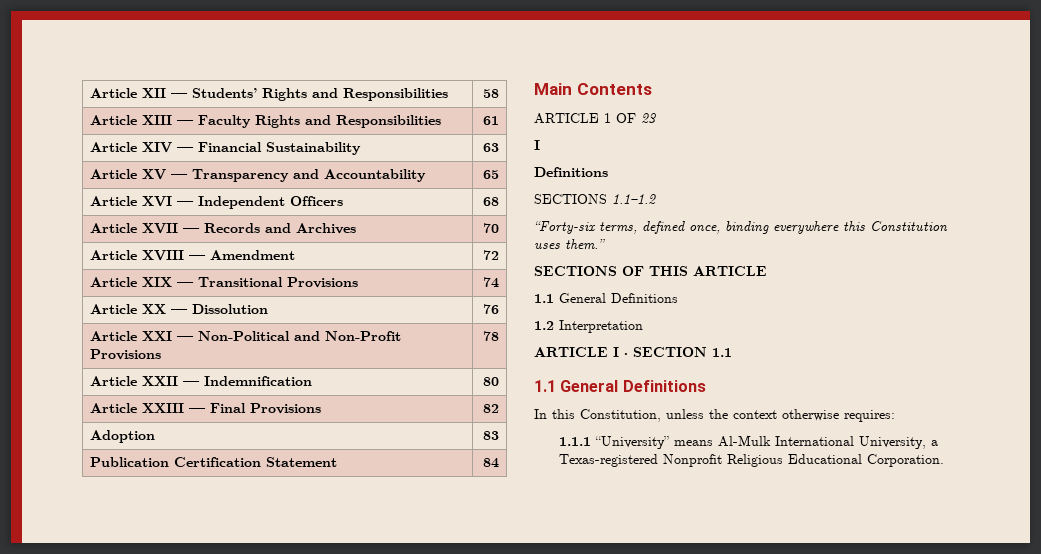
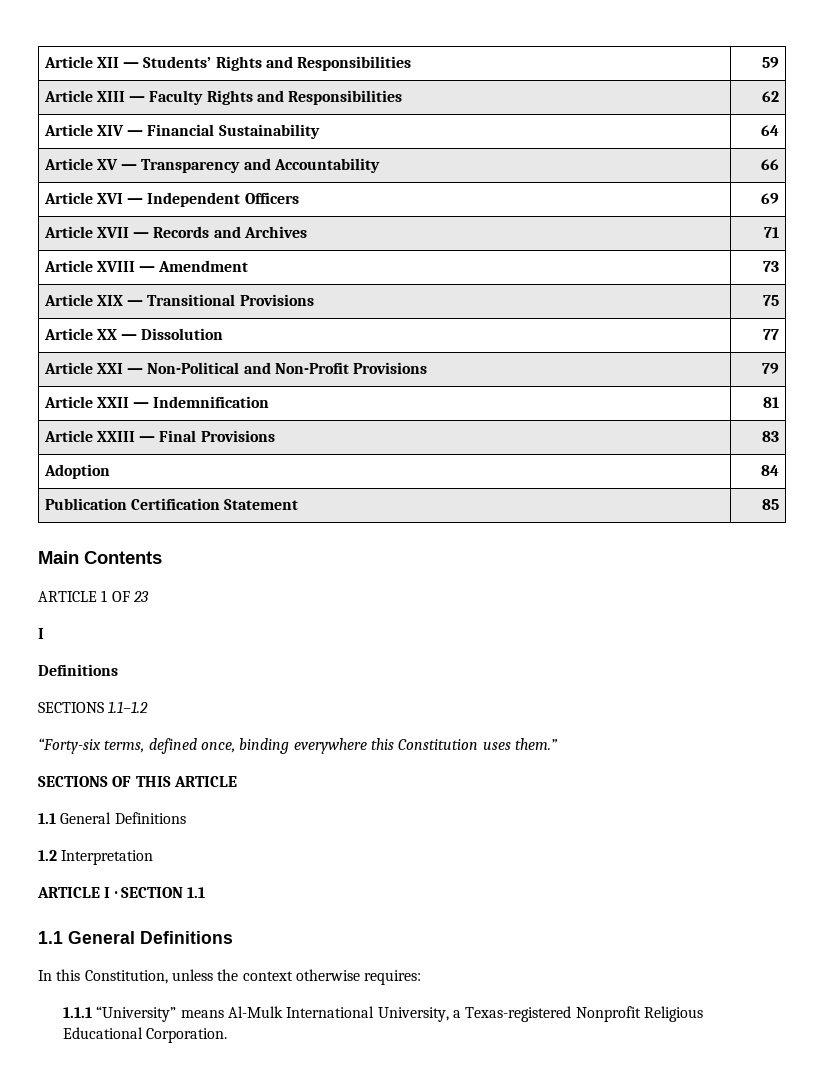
- Article XII — Students’ Rights and Responsibilities | 58
+ Article XII — Students’ Rights and Responsibilities | 59
- Article XIII — Faculty Rights and Responsibilities | 61
+ Article XIII — Faculty Rights and Responsibilities | 62
- Article XIV — Financial Sustainability | 63
+ Article XIV — Financial Sustainability | 64
- Article XV — Transparency and Accountability | 65
+ Article XV — Transparency and Accountability | 66
- Article XVI — Independent Officers | 68
+ Article XVI — Independent Officers | 69
- Article XVII — Records and Archives | 70
+ Article XVII — Records and Archives | 71
- Article XVIII — Amendment | 72
+ Article XVIII — Amendment | 73
- Article XIX — Transitional Provisions | 74
+ Article XIX — Transitional Provisions | 75
- Article XX — Dissolution | 76
+ Article XX — Dissolution | 77
- Article XXI — Non-Political and Non-Profit Provisions | 78
+ Article XXI — Non-Political and Non-Profit Provisions | 79
- Article XXII — Indemnification | 80
+ Article XXII — Indemnification | 81
- Article XXIII — Final Provisions | 82
+ Article XXIII — Final Provisions | 83
- Adoption | 83
+ Adoption | 84
- Publication Certification Statement | 84
+ Publication Certification Statement | 85

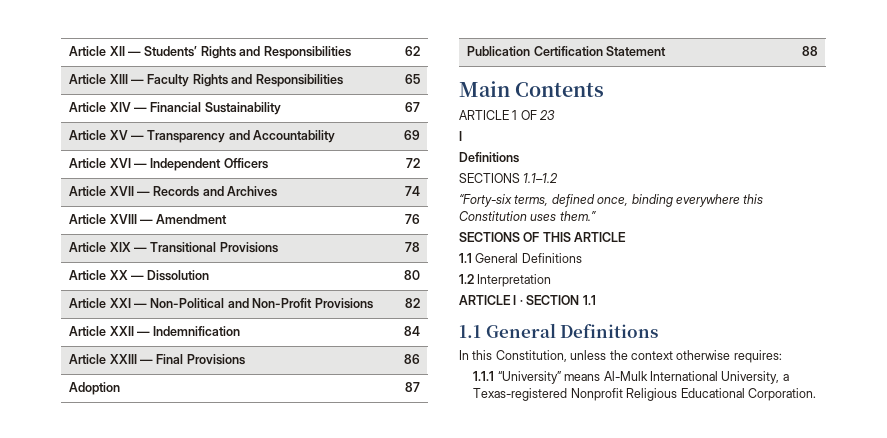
- Article XII — Students’ Rights and Responsibilities | 59
+ Article XII — Students’ Rights and Responsibilities | 62
- Article XIII — Faculty Rights and Responsibilities | 62
+ Article XIII — Faculty Rights and Responsibilities | 65
- Article XIV — Financial Sustainability | 64
+ Article XIV — Financial Sustainability | 67
- Article XV — Transparency and Accountability | 66
+ Article XV — Transparency and Accountability | 69
- Article XVI — Independent Officers | 69
+ Article XVI — Independent Officers | 72
- Article XVII — Records and Archives | 71
+ Article XVII — Records and Archives | 74
- Article XVIII — Amendment | 73
+ Article XVIII — Amendment | 76
- Article XIX — Transitional Provisions | 75
+ Article XIX — Transitional Provisions | 78
- Article XX — Dissolution | 77
+ Article XX — Dissolution | 80
- Article XXI — Non-Political and Non-Profit Provisions | 79
+ Article XXI — Non-Political and Non-Profit Provisions | 82
- Article XXII — Indemnification | 81
+ Article XXII — Indemnification | 84
- Article XXIII — Final Provisions | 83
+ Article XXIII — Final Provisions | 86
- Adoption | 84
+ Adoption | 87
- Publication Certification Statement | 85
+ Publication Certification Statement | 88

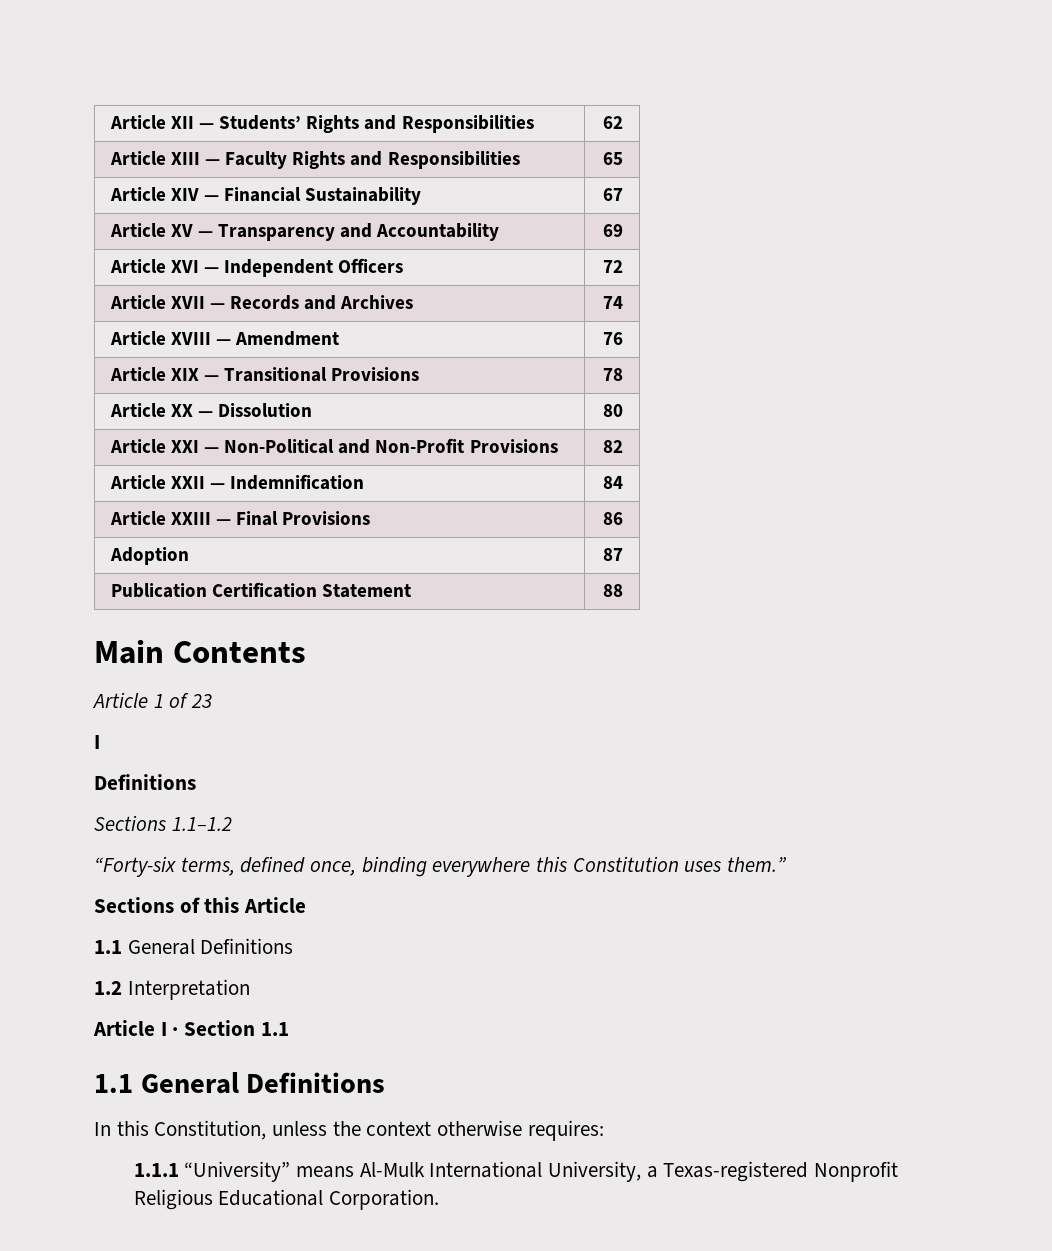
- ARTICLE 1 OF 23
+ Article 1 of 23
- SECTIONS 1.1–1.2
+ Sections 1.1–1.2
- SECTIONS OF THIS ARTICLE
+ Sections of this Article
- ARTICLE I · SECTION 1.1
+ Article I · Section 1.1

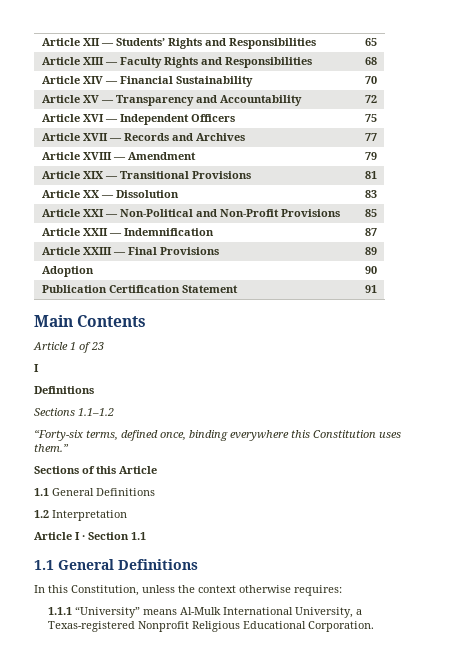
- Article XII — Students’ Rights and Responsibilities | 62
+ Article XII — Students’ Rights and Responsibilities | 65
- Article XIII — Faculty Rights and Responsibilities | 65
+ Article XIII — Faculty Rights and Responsibilities | 68
- Article XIV — Financial Sustainability | 67
+ Article XIV — Financial Sustainability | 70
- Article XV — Transparency and Accountability | 69
+ Article XV — Transparency and Accountability | 72
- Article XVI — Independent Officers | 72
+ Article XVI — Independent Officers | 75
- Article XVII — Records and Archives | 74
+ Article XVII — Records and Archives | 77
- Article XVIII — Amendment | 76
+ Article XVIII — Amendment | 79
- Article XIX — Transitional Provisions | 78
+ Article XIX — Transitional Provisions | 81
- Article XX — Dissolution | 80
+ Article XX — Dissolution | 83
- Article XXI — Non-Political and Non-Profit Provisions | 82
+ Article XXI — Non-Political and Non-Profit Provisions | 85
- Article XXII — Indemnification | 84
+ Article XXII — Indemnification | 87
- Article XXIII — Final Provisions | 86
+ Article XXIII — Final Provisions | 89
- Adoption | 87
+ Adoption | 90
- Publication Certification Statement | 88
+ Publication Certification Statement | 91

